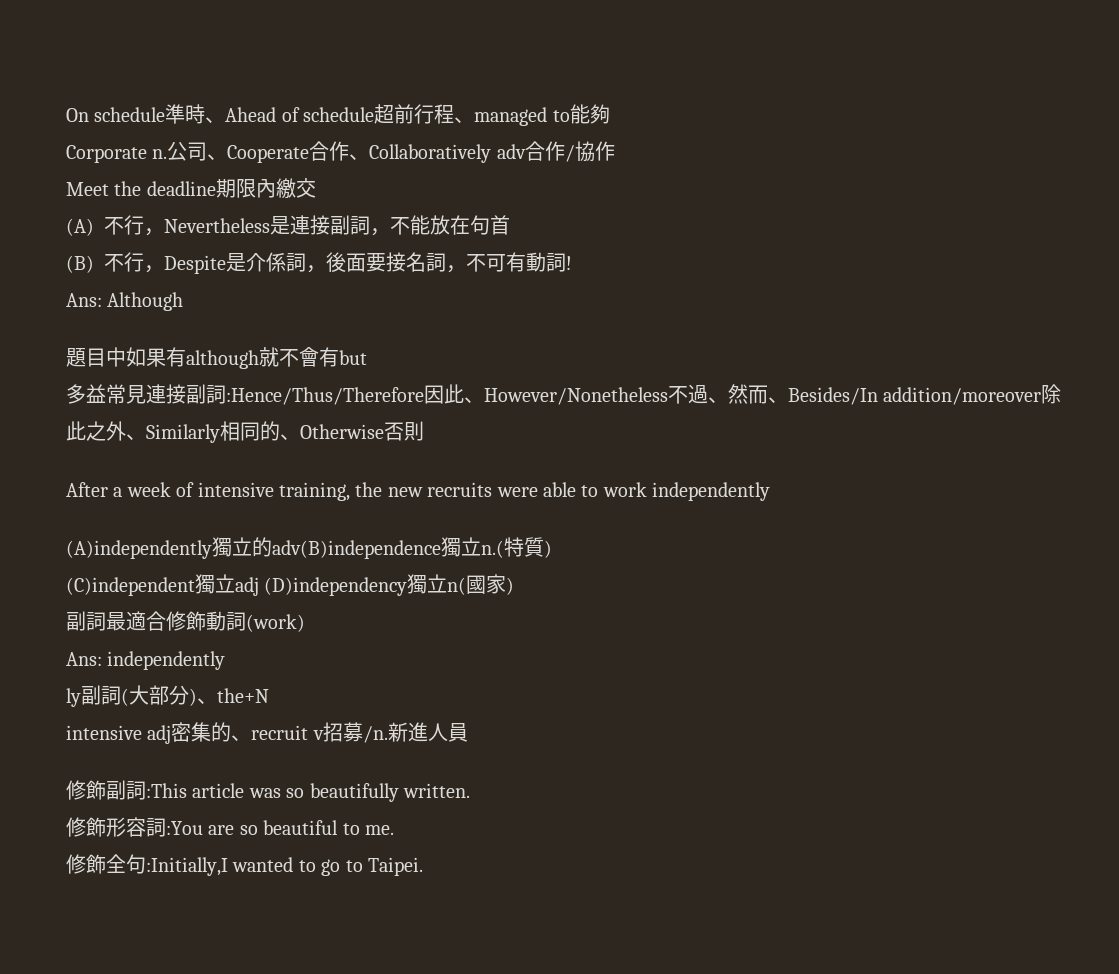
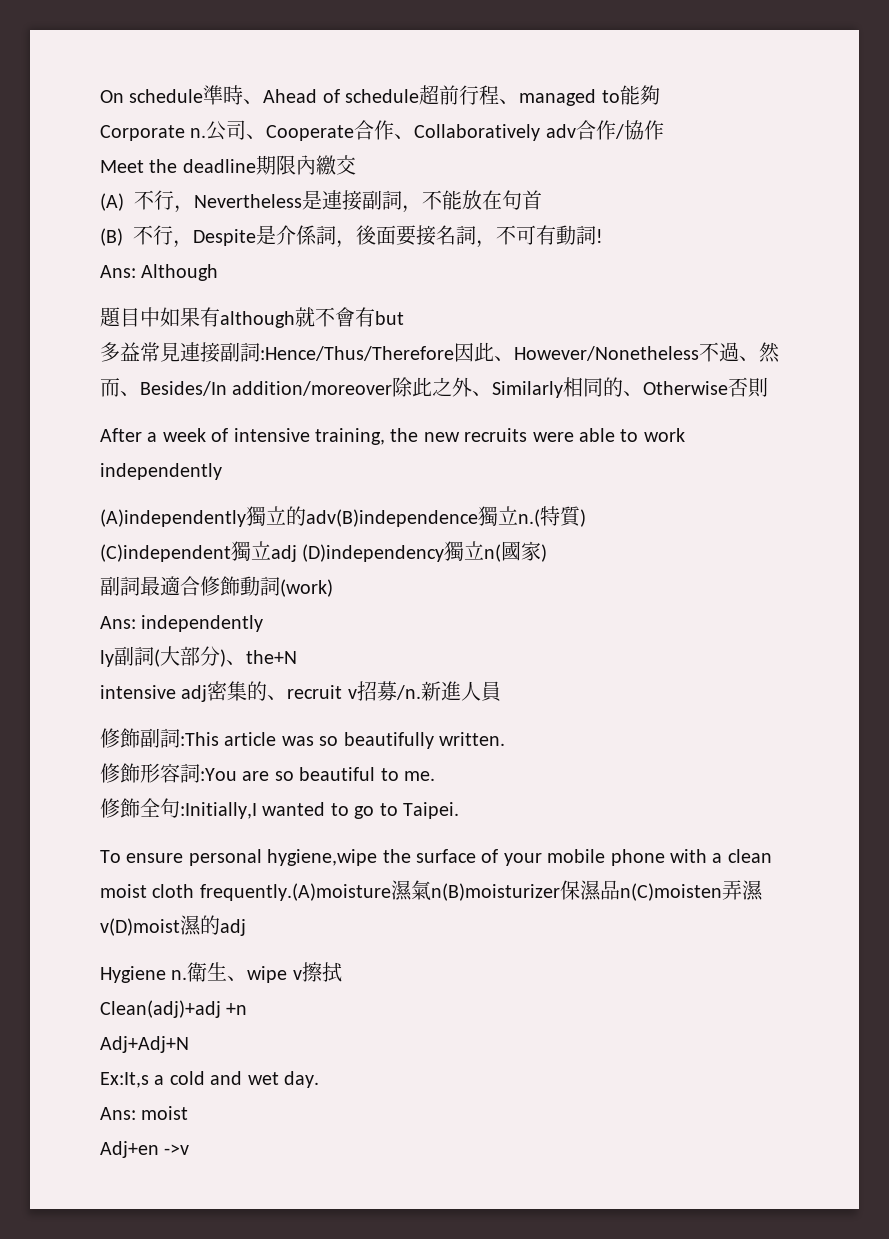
+ To ensure personal hygiene,wipe the surface of your mobile phone with a clean moist cloth frequently.(A)moisture濕氣n(B)moisturizer保濕品n(C)moisten弄濕v(D)moist濕的adj
+ Hygiene n.衛生、wipe v擦拭
+ Clean(adj)+adj +n
+ Adj+Adj+N
+ Ex:It,s a cold and wet day.
+ Ans: moist
+ Adj+en ->v

